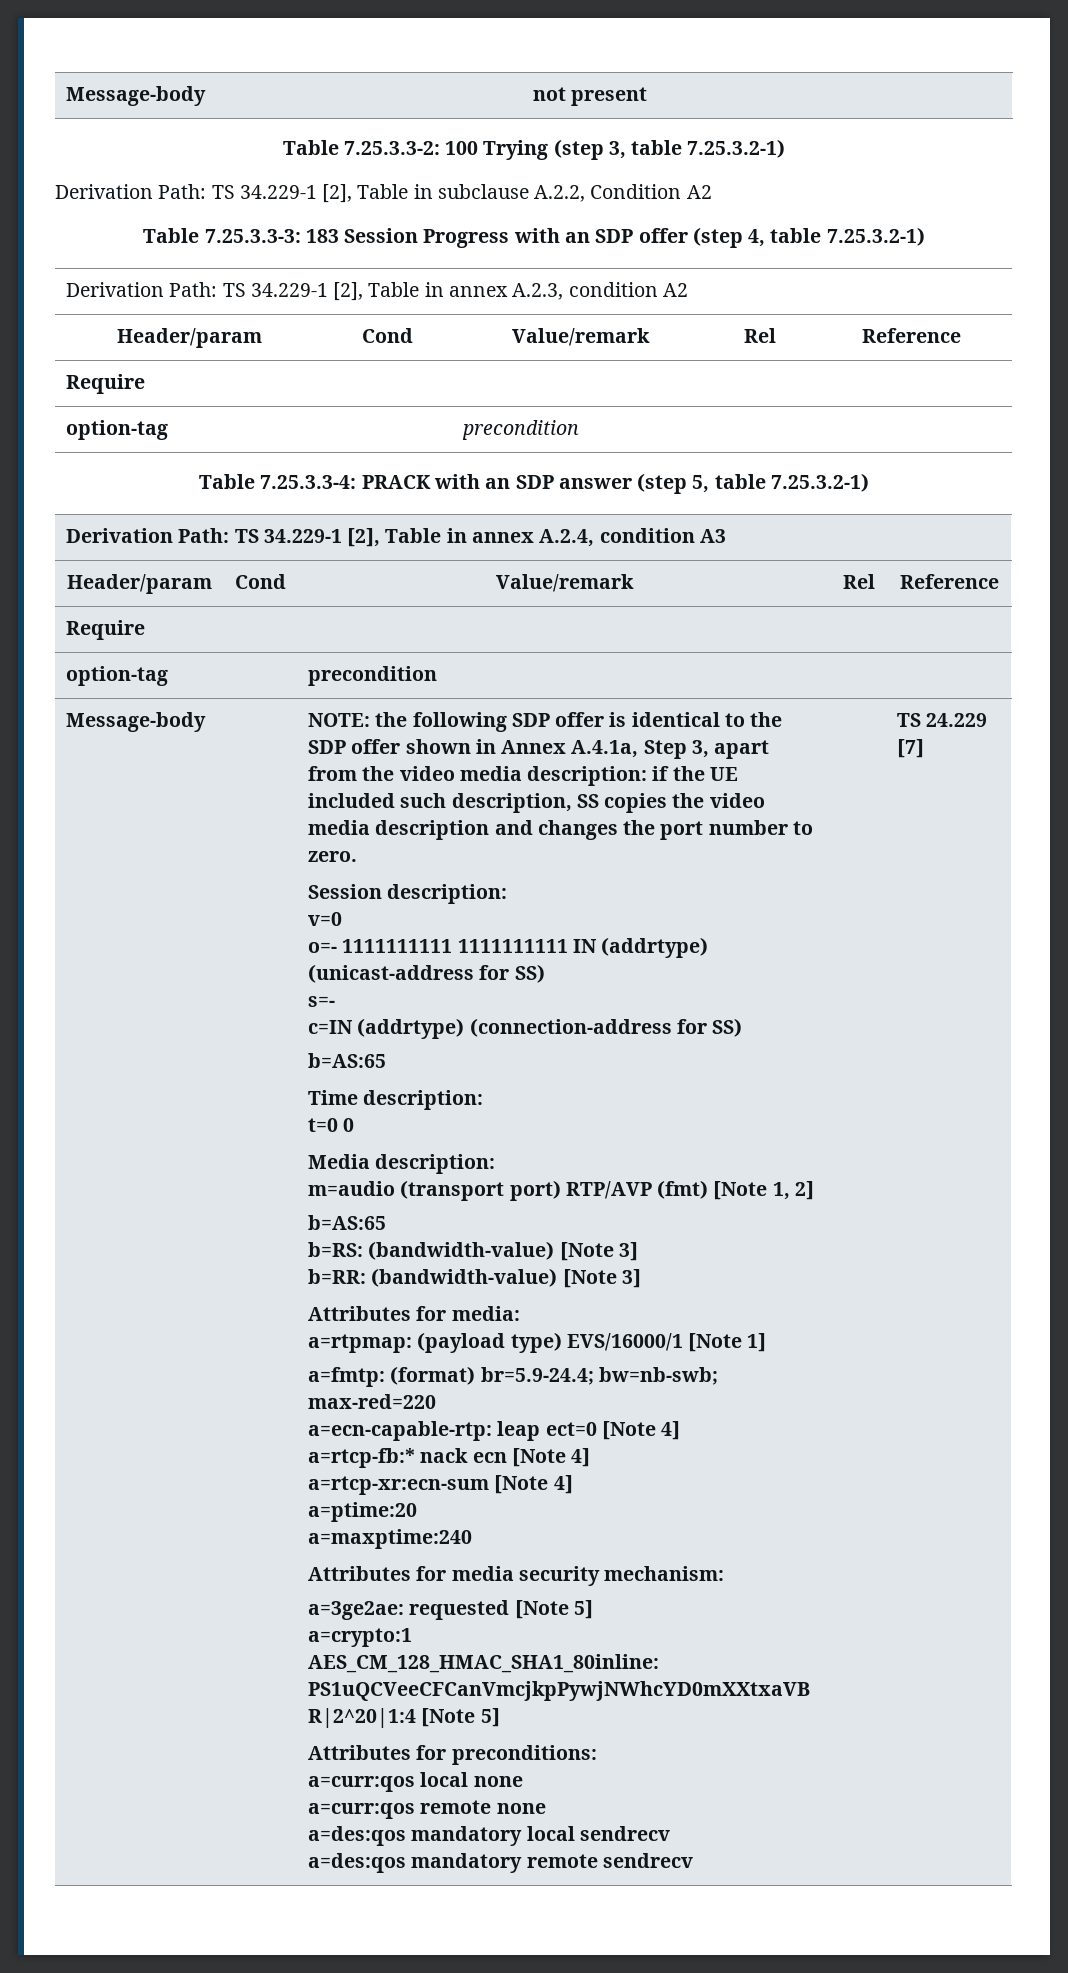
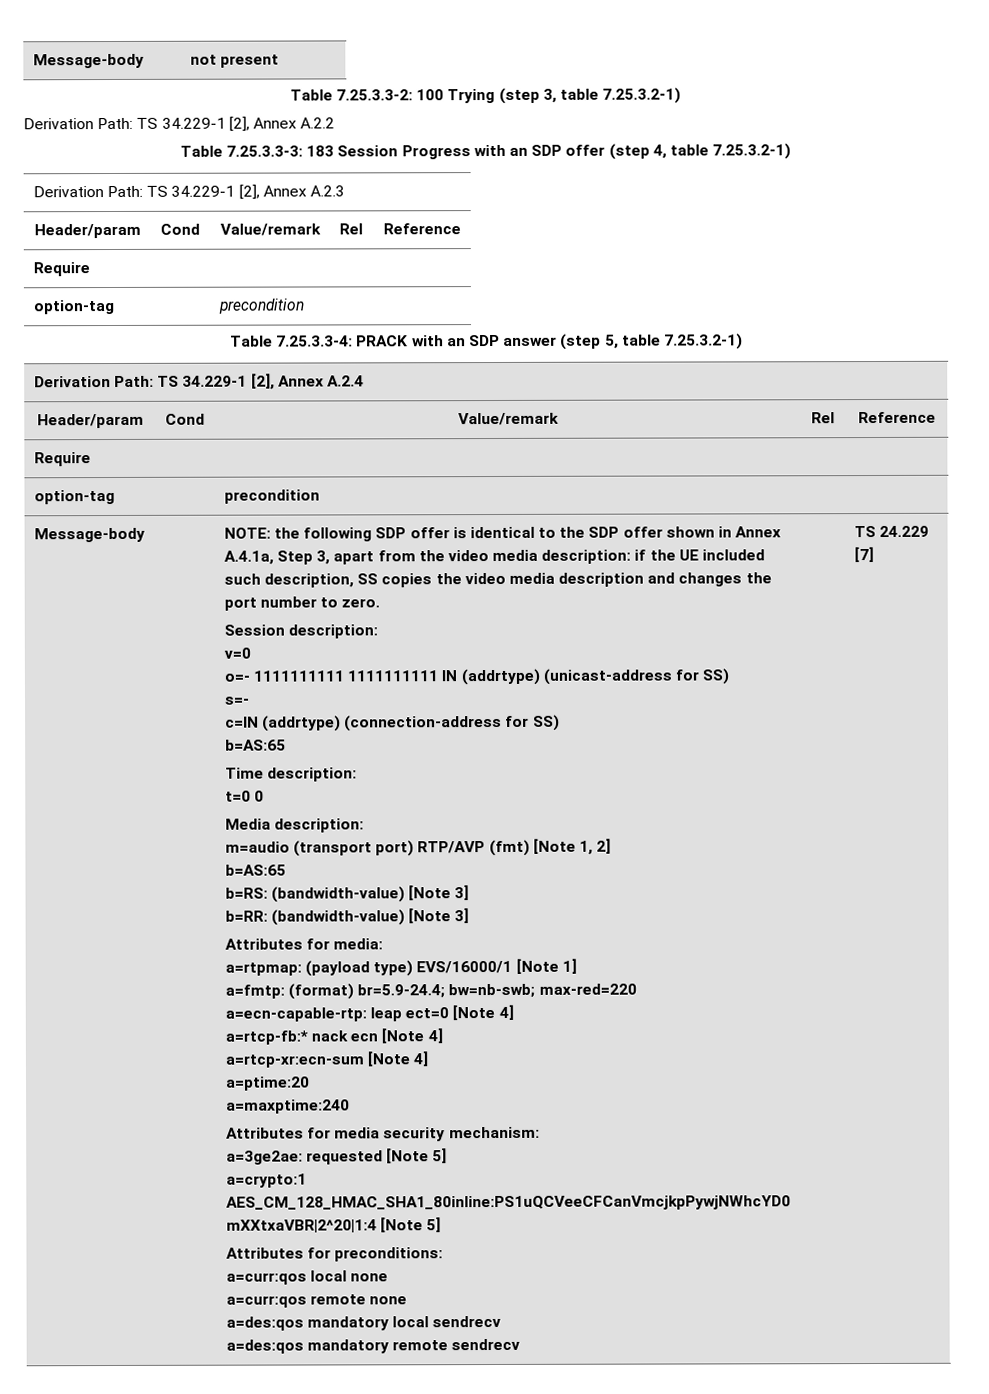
- Derivation Path: TS 34.229-1 [2], Table in subclause A.2.2, Condition A2
+ Derivation Path: TS 34.229-1 [2], Annex A.2.2
- Derivation Path: TS 34.229-1 [2], Table in annex A.2.3, condition A2
+ Derivation Path: TS 34.229-1 [2], Annex A.2.3
- Derivation Path: TS 34.229-1 [2], Table in annex A.2.4, condition A3
+ Derivation Path: TS 34.229-1 [2], Annex A.2.4

